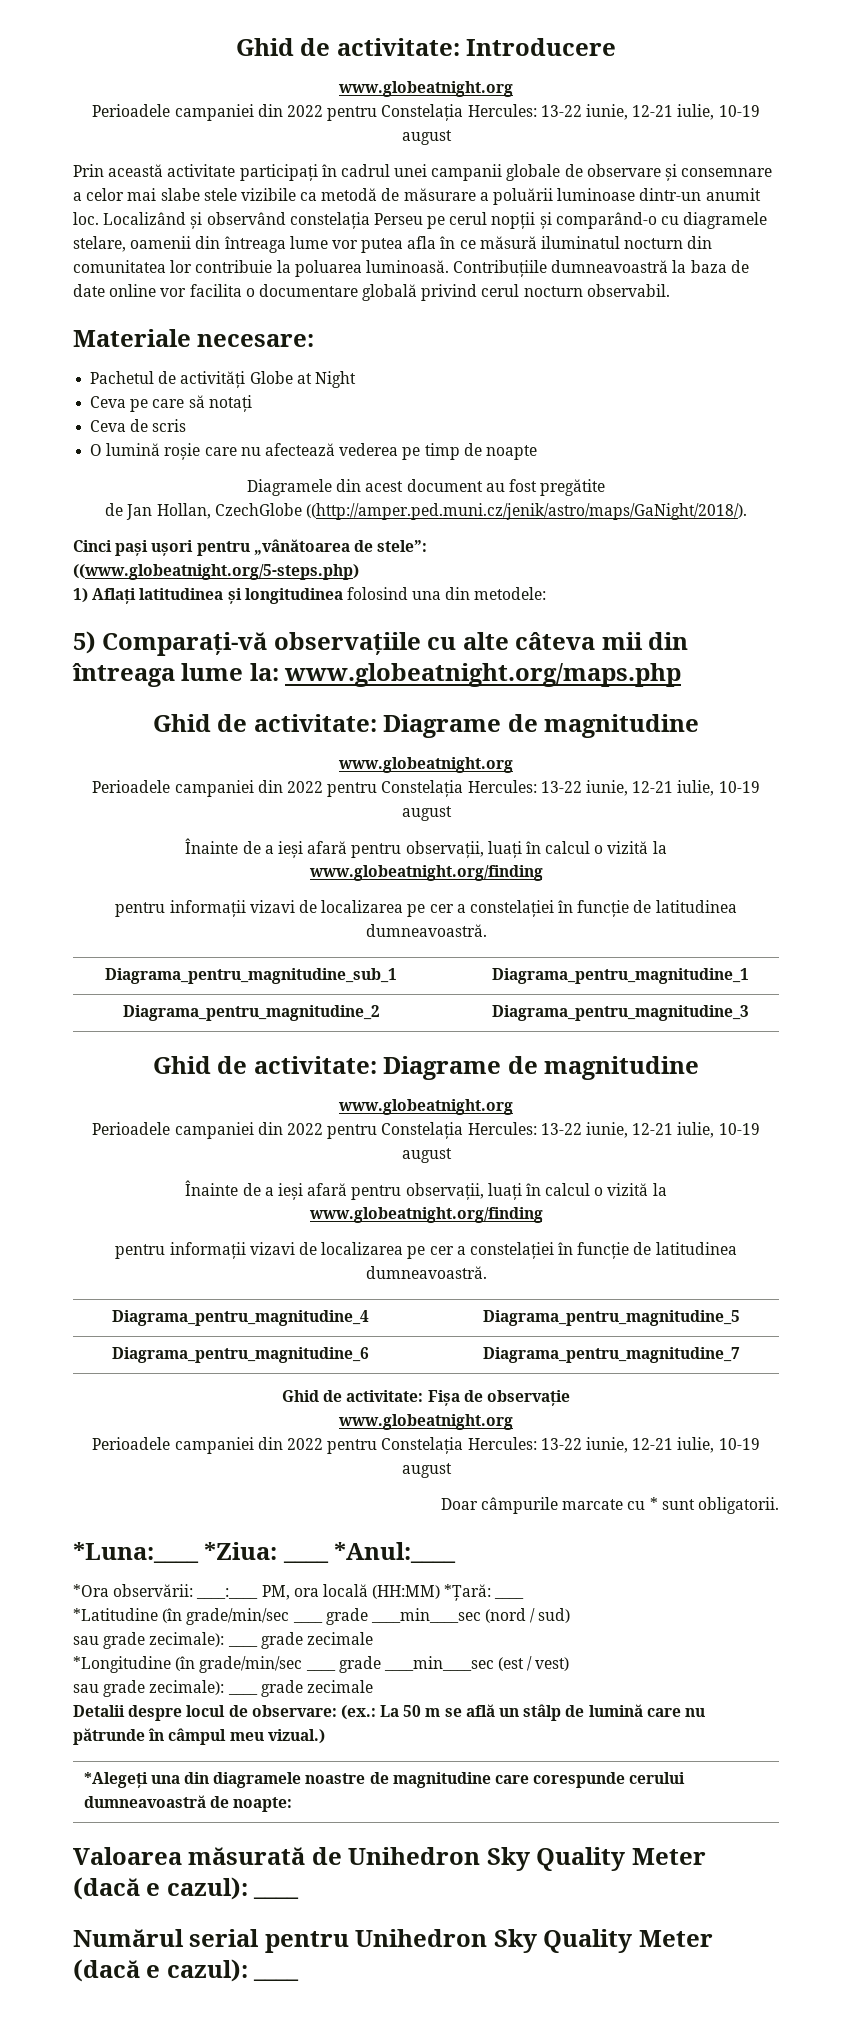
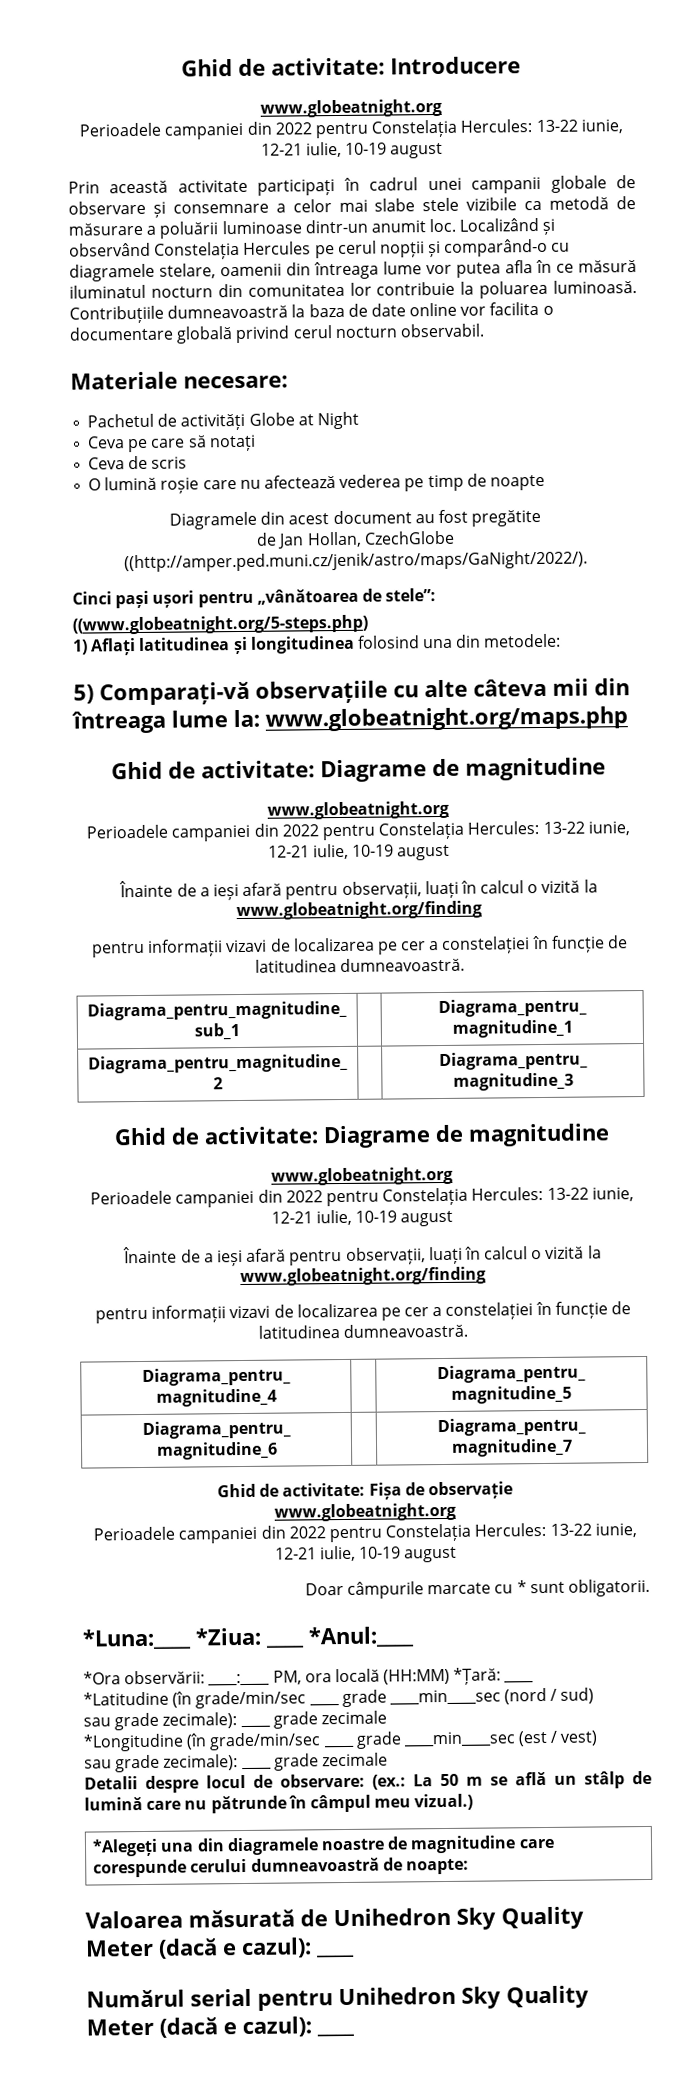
- Localizând și observând constelația Perseu pe cerul nopții și comparând-o cu diagramele stelare, oamenii din întreaga lume vor putea afla în ce măsură iluminatul nocturn din comunitatea lor contribuie la poluarea luminoasă.
+ Localizând și observând Constelația Hercules pe cerul nopții și comparând-o cu diagramele stelare, oamenii din întreaga lume vor putea afla în ce măsură iluminatul nocturn din comunitatea lor contribuie la poluarea luminoasă.
- de Jan Hollan, CzechGlobe ((http://amper.ped.muni.cz/jenik/astro/maps/GaNight/2018/).
+ de Jan Hollan, CzechGlobe ((http://amper.ped.muni.cz/jenik/astro/maps/GaNight/2022/).

